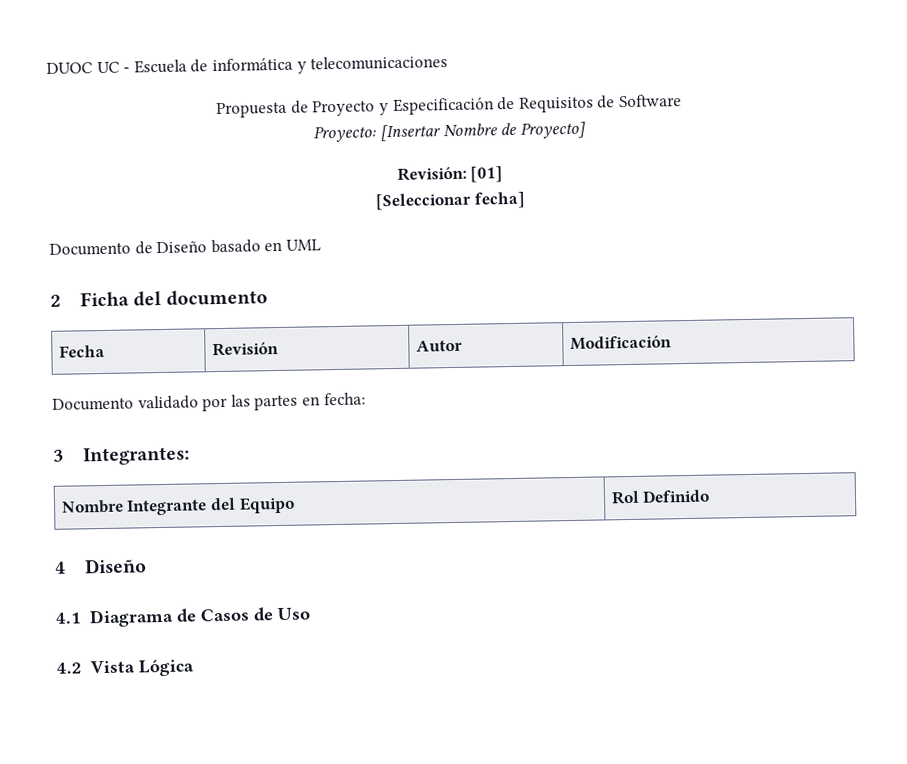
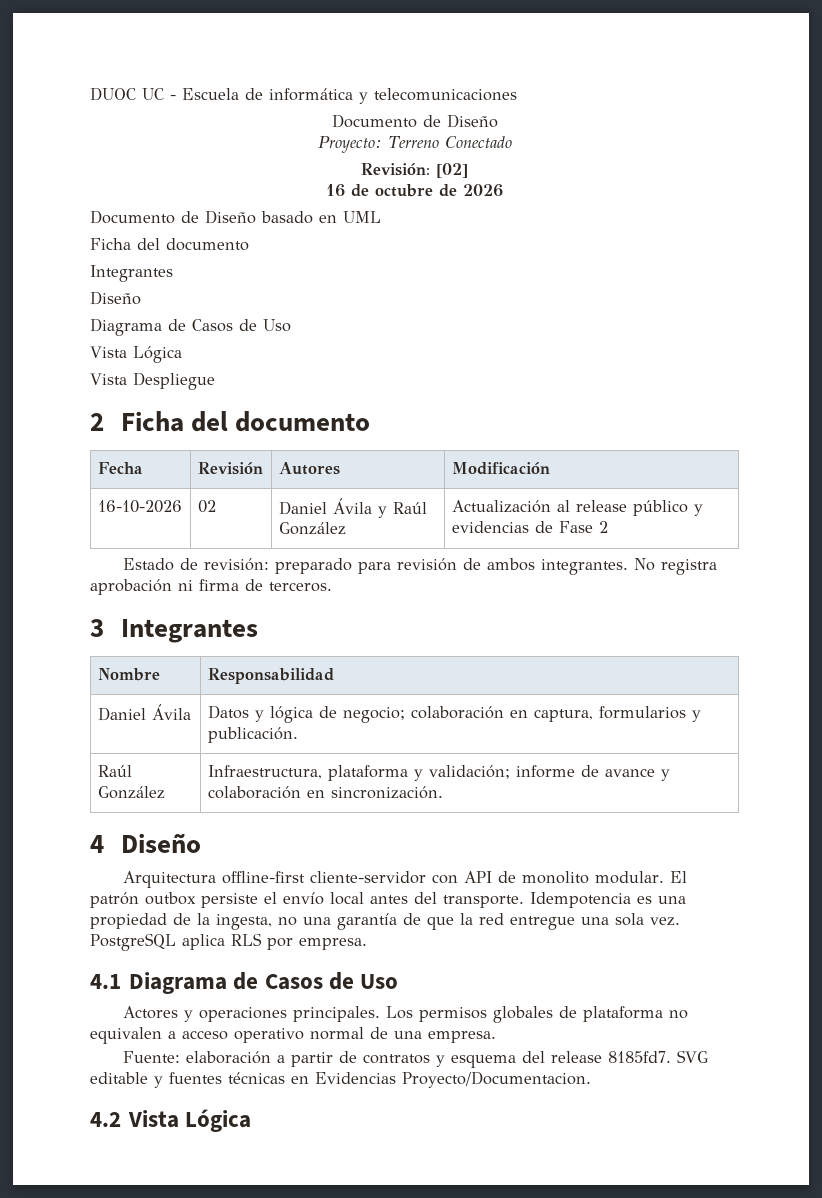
  DUOC UC - Escuela de informática y telecomunicaciones
- Propuesta de Proyecto y Especificación de Requisitos de Software
- Proyecto: [Insertar Nombre de Proyecto]
- Revisión: [01]
- [Seleccionar fecha]
+ Documento de Diseño
+ Proyecto: Terreno Conectado
+ Revisión: [02]
+ 16 de octubre de 2026
  Documento de Diseño basado en UML
+ Ficha del documento
+ Integrantes
+ Diseño
+ Diagrama de Casos de Uso
+ Vista Lógica
+ Vista Despliegue
- Fecha | Revisión | Autor | Modificación
+ Fecha | Revisión | Autores | Modificación
- Documento validado por las partes en fecha:
+ 16-10-2026 | 02 | Daniel Ávila y Raúl González | Actualización al release público y evidencias de Fase 2
+ Estado de revisión: preparado para revisión de ambos integrantes. No registra aprobación ni firma de terceros.
- 3 Integrantes:
- Nombre Integrante del Equipo | Rol Definido
+ 3 Integrantes
+ Nombre | Responsabilidad
+ Daniel Ávila | Datos y lógica de negocio; colaboración en captura, formularios y publicación.
+ Raúl González | Infraestructura, plataforma y validación; informe de avance y colaboración en sincronización.
  4 Diseño
+ Arquitectura offline-first cliente-servidor con API de monolito modular. El patrón outbox persiste el envío local antes del transporte. Idempotencia es una propiedad de la ingesta, no una garantía de que la red entregue una sola vez. PostgreSQL aplica RLS por empresa.
+ Actores y operaciones principales. Los permisos globales de plataforma no equivalen a acceso operativo normal de una empresa.
+ Fuente: elaboración a partir de contratos y esquema del release 8185fd7. SVG editable y fuentes técnicas en Evidencias Proyecto/Documentacion.

